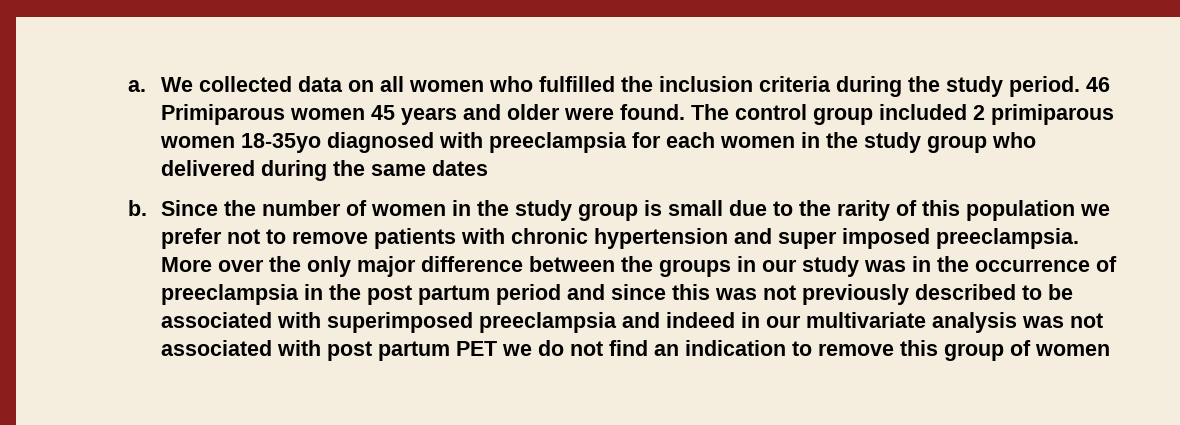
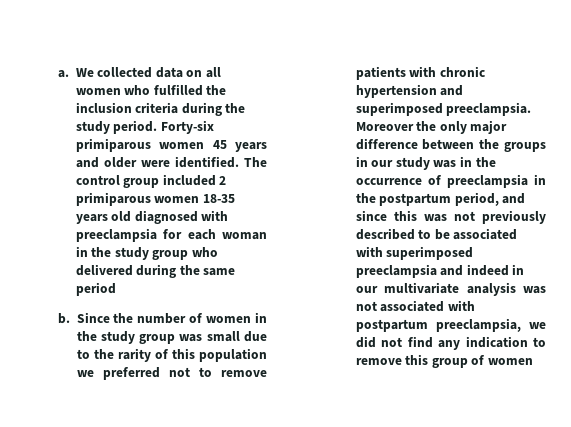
- 46 Primiparous women 45 years and older were found.
+ Forty-six primiparous women 45 years and older were identified.
- The control group included 2 primiparous women 18-35yo diagnosed with preeclampsia for each women in the study group who delivered during the same dates
+ The control group included 2 primiparous women 18-35 years old diagnosed with preeclampsia for each woman in the study group who delivered during the same period
- Since the number of women in the study group is small due to the rarity of this population we prefer not to remove patients with chronic hypertension and super imposed preeclampsia. More over the only major difference between the groups in our study was in the occurrence of preeclampsia in the post partum period and since this was not previously described to be associated with superimposed preeclampsia and indeed in our multivariate analysis was not associated with post partum PET we do not find an indication to remove this group of women
+ Since the number of women in the study group was small due to the rarity of this population we preferred not to remove patients with chronic hypertension and superimposed preeclampsia. Moreover the only major difference between the groups in our study was in the occurrence of preeclampsia in the postpartum period, and since this was not previously described to be associated with superimposed preeclampsia and indeed in our multivariate analysis was not associated with postpartum preeclampsia, we did not find any indication to remove this group of women

